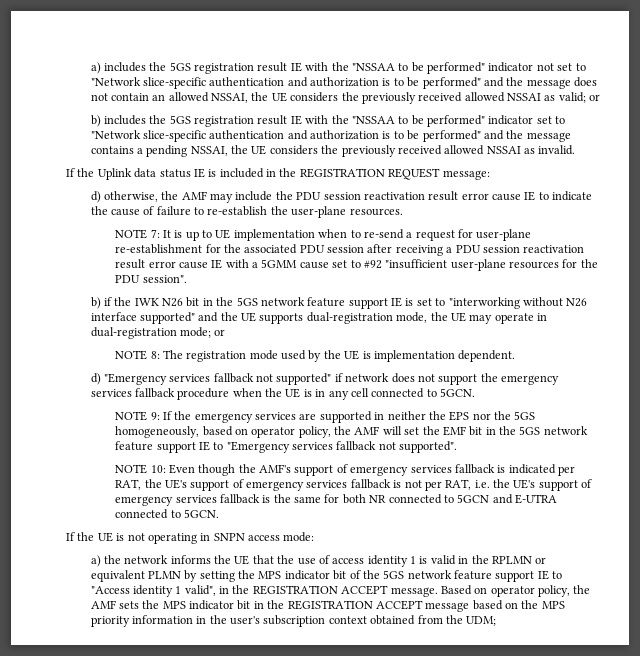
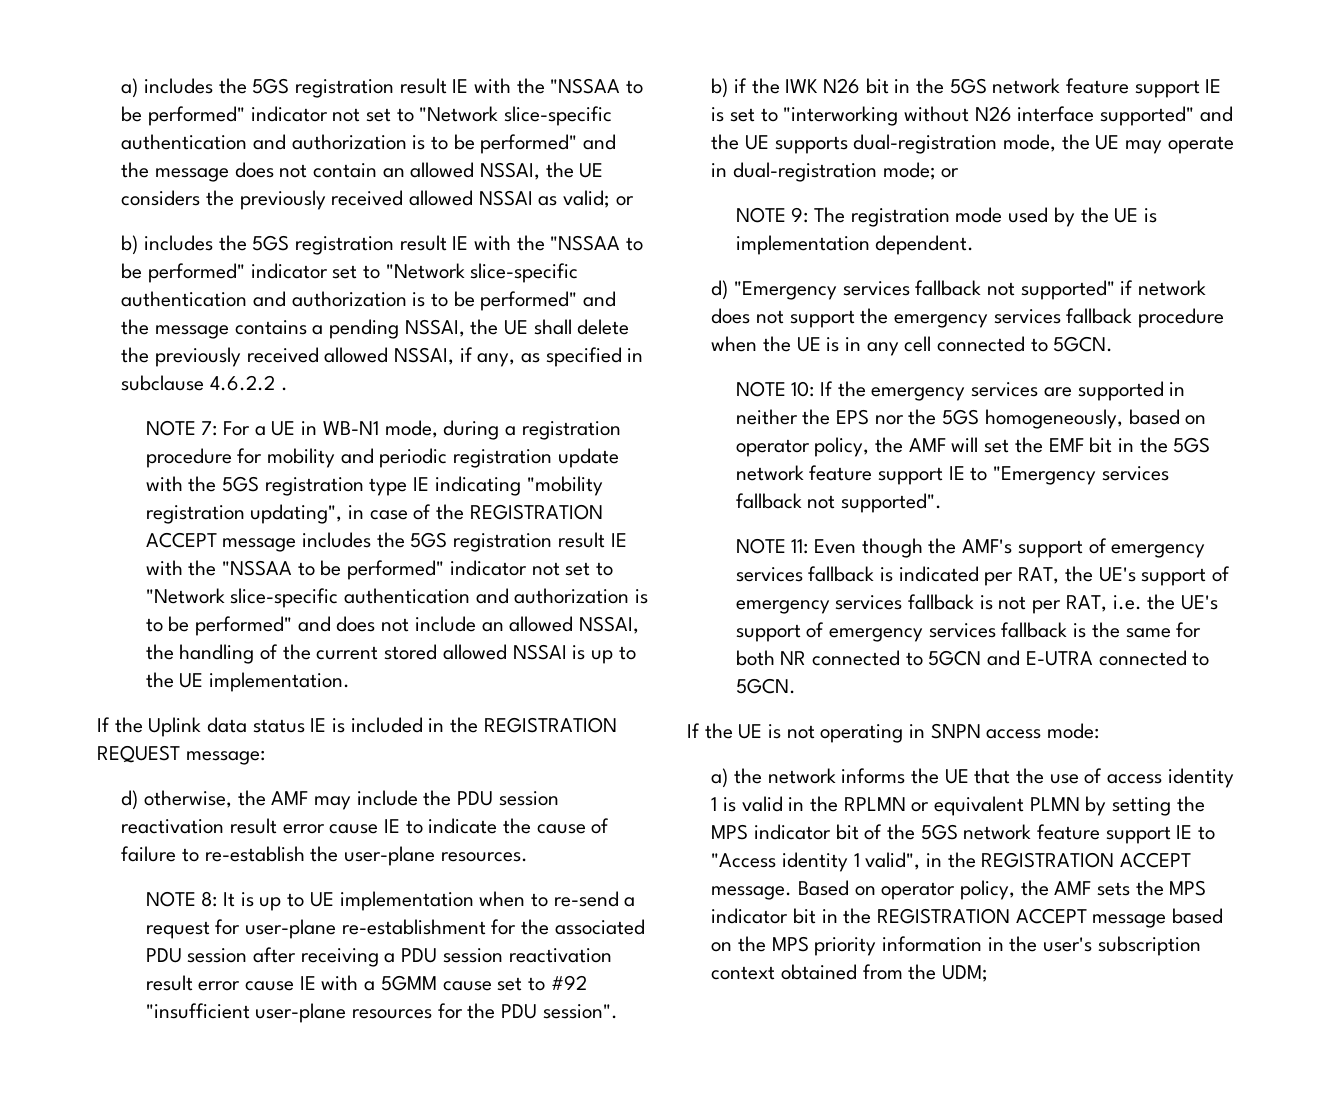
- b) includes the 5GS registration result IE with the "NSSAA to be performed" indicator set to "Network slice-specific authentication and authorization is to be performed" and the message contains a pending NSSAI, the UE considers the previously received allowed NSSAI as invalid.
+ b) includes the 5GS registration result IE with the "NSSAA to be performed" indicator set to "Network slice-specific authentication and authorization is to be performed" and the message contains a pending NSSAI, the UE shall delete the previously received allowed NSSAI, if any, as specified in subclause 4.6.2.2 .
+ NOTE 7: For a UE in WB-N1 mode, during a registration procedure for mobility and periodic registration update with the 5GS registration type IE indicating "mobility registration updating", in case of the REGISTRATION ACCEPT message includes the 5GS registration result IE with the "NSSAA to be performed" indicator not set to "Network slice-specific authentication and authorization is to be performed" and does not include an allowed NSSAI, the handling of the current stored allowed NSSAI is up to the UE implementation.
- NOTE 7: It is up to UE implementation when to re-send a request for user-plane re-establishment for the associated PDU session after receiving a PDU session reactivation result error cause IE with a 5GMM cause set to #92 "insufficient user-plane resources for the PDU session".
+ NOTE 8: It is up to UE implementation when to re-send a request for user-plane re-establishment for the associated PDU session after receiving a PDU session reactivation result error cause IE with a 5GMM cause set to #92 "insufficient user-plane resources for the PDU session".
- NOTE 8: The registration mode used by the UE is implementation dependent.
+ NOTE 9: The registration mode used by the UE is implementation dependent.
- NOTE 9: If the emergency services are supported in neither the EPS nor the 5GS homogeneously, based on operator policy, the AMF will set the EMF bit in the 5GS network feature support IE to "Emergency services fallback not supported".
+ NOTE 10: If the emergency services are supported in neither the EPS nor the 5GS homogeneously, based on operator policy, the AMF will set the EMF bit in the 5GS network feature support IE to "Emergency services fallback not supported".
- NOTE 10: Even though the AMF's support of emergency services fallback is indicated per RAT, the UE's support of emergency services fallback is not per RAT, i.e. the UE's support of emergency services fallback is the same for both NR connected to 5GCN and E-UTRA connected to 5GCN.
+ NOTE 11: Even though the AMF's support of emergency services fallback is indicated per RAT, the UE's support of emergency services fallback is not per RAT, i.e. the UE's support of emergency services fallback is the same for both NR connected to 5GCN and E-UTRA connected to 5GCN.

